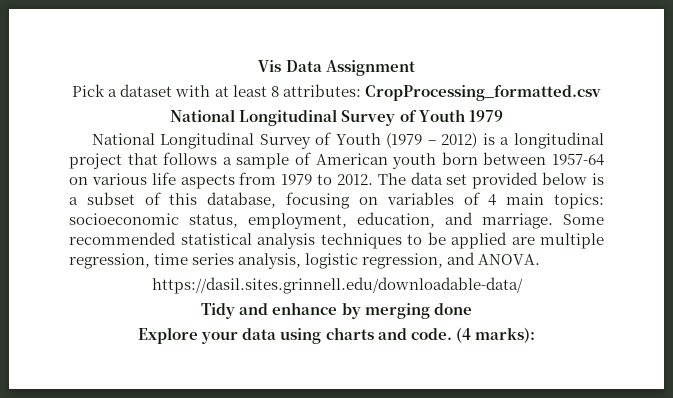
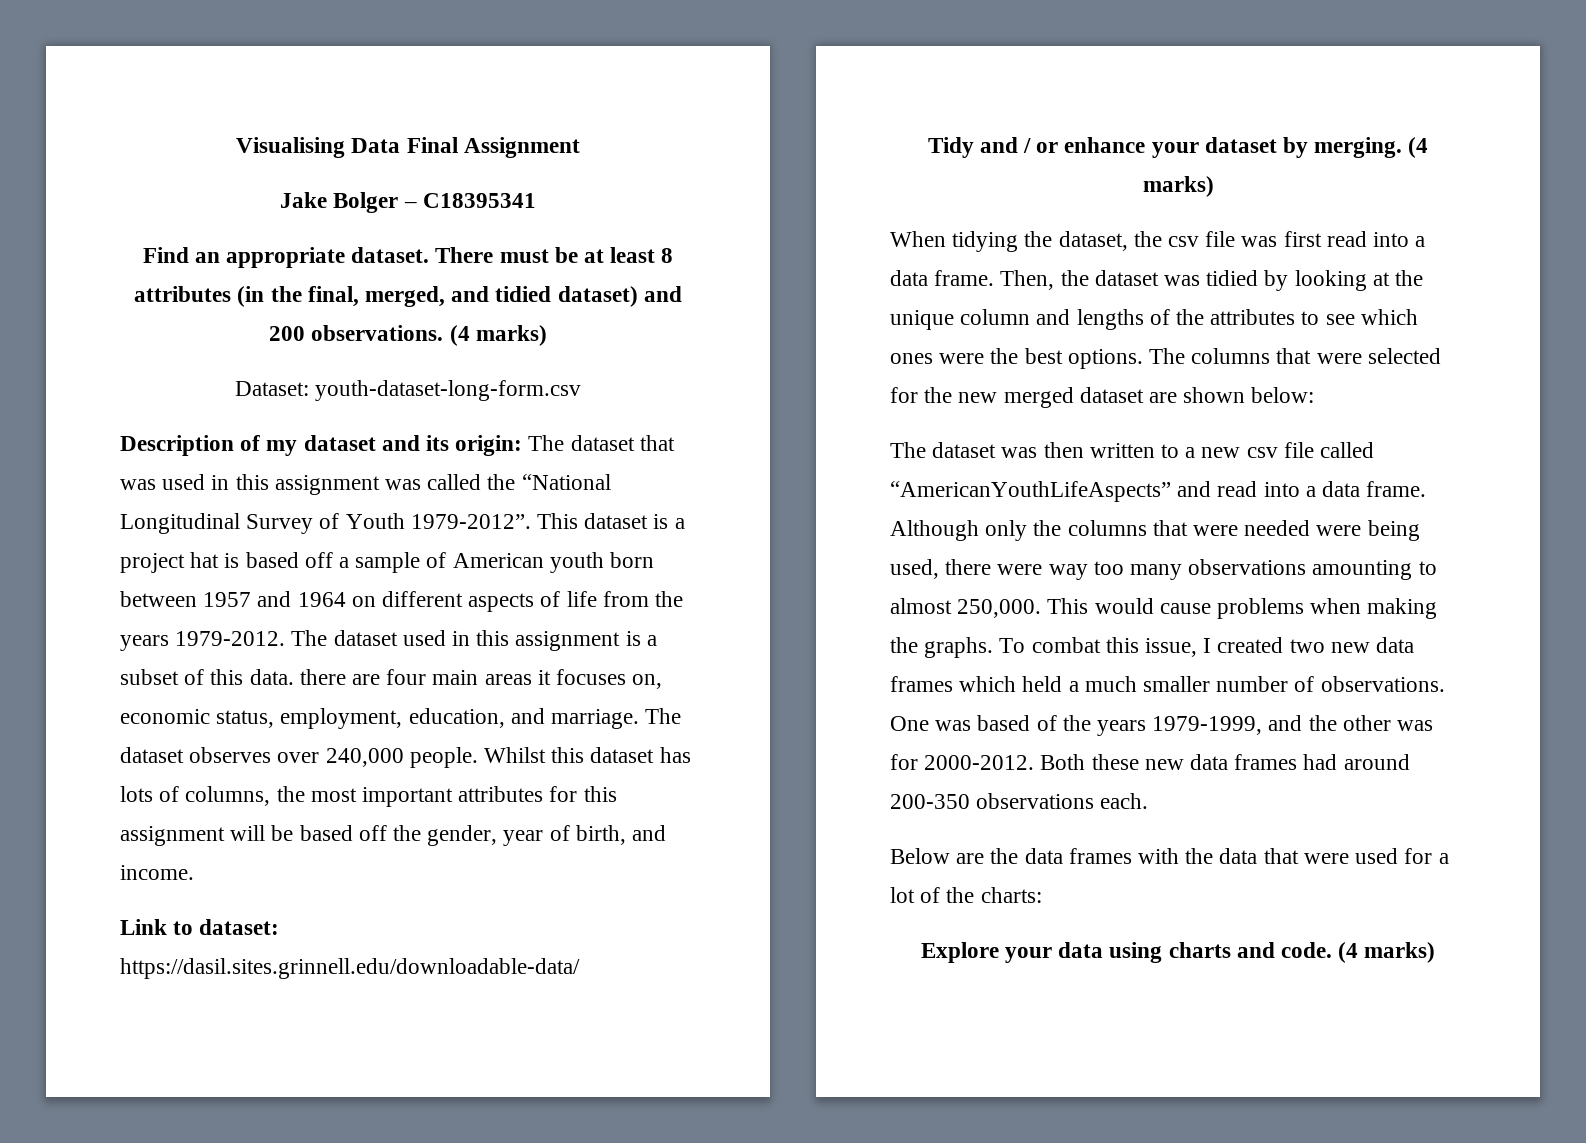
- Vis Data Assignment
- Pick a dataset with at least 8 attributes: CropProcessing_formatted.csv
- National Longitudinal Survey of Youth 1979
- National Longitudinal Survey of Youth (1979 – 2012) is a longitudinal project that follows a sample of American youth born between 1957-64 on various life aspects from 1979 to 2012. The data set provided below is a subset of this database, focusing on variables of 4 main topics: socioeconomic status, employment, education, and marriage.
+ Visualising Data Final Assignment
+ Jake Bolger – C18395341
+ Find an appropriate dataset. There must be at least 8 attributes (in the final, merged, and tidied dataset) and 200 observations. (4 marks)
+ Dataset: youth-dataset-long-form.csv
+ Description of my dataset and its origin: The dataset that was used in this assignment was called the “National Longitudinal Survey of Youth 1979-2012”. This dataset is a project hat is based off a sample of American youth born between 1957 and 1964 on different aspects of life from the years 1979-2012. The dataset used in this assignment is a subset of this data. there are four main areas it focuses on, economic status, employment, education, and marriage.
- Some recommended statistical analysis techniques to be applied are multiple regression, time series analysis, logistic regression, and ANOVA.
- https://dasil.sites.grinnell.edu/downloadable-data/
- Tidy and enhance by merging done
+ The dataset observes over 240,000 people. Whilst this dataset has lots of columns, the most important attributes for this assignment will be based off the gender, year of birth, and income.
+ Link to dataset: https://dasil.sites.grinnell.edu/downloadable-data/
+ Tidy and / or enhance your dataset by merging. (4 marks)
+ When tidying the dataset, the csv file was first read into a data frame. Then, the dataset was tidied by looking at the unique column and lengths of the attributes to see which ones were the best options. The columns that were selected for the new merged dataset are shown below:
+ The dataset was then written to a new csv file called “AmericanYouthLifeAspects” and read into a data frame. Although only the columns that were needed were being used, there were way too many observations amounting to almost 250,000. This would cause problems when making the graphs. To combat this issue, I created two new data frames which held a much smaller number of observations. One was based of the years 1979-1999, and the other was for 2000-2012. Both these new data frames had around 200-350 observations each.
+ Below are the data frames with the data that were used for a lot of the charts:
- Explore your data using charts and code. (4 marks):
+ Explore your data using charts and code. (4 marks)

